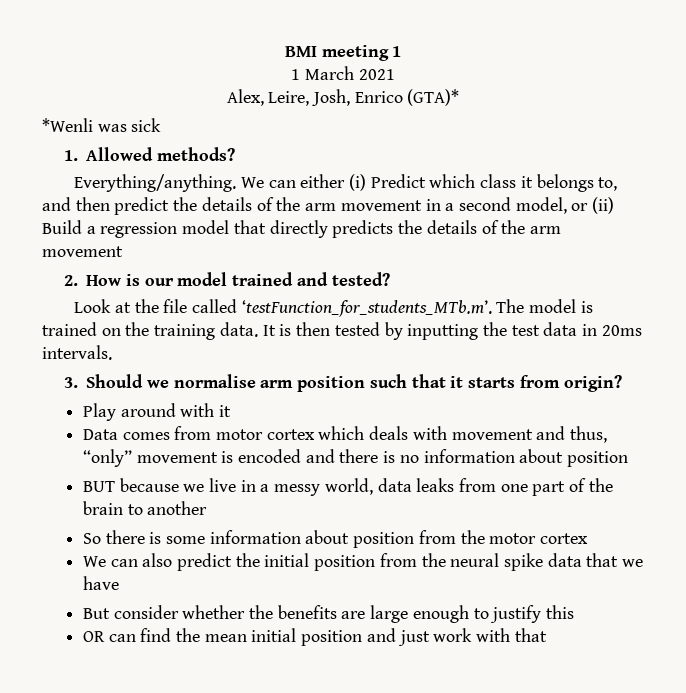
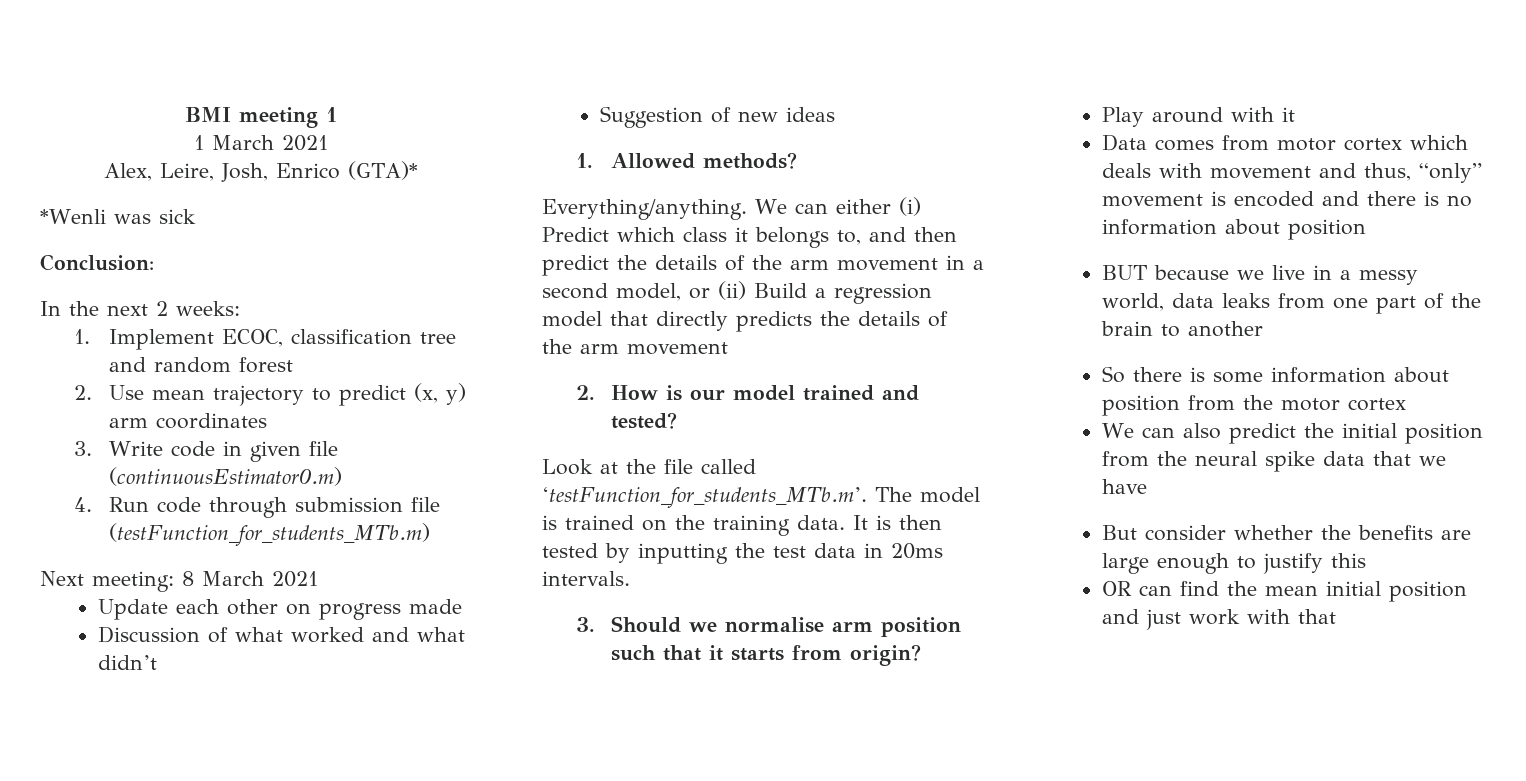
+ Conclusion:
+ In the next 2 weeks:
+ 1. Implement ECOC, classification tree and random forest
+ 2. Use mean trajectory to predict (x, y) arm coordinates
+ 3. Write code in given file (continuousEstimator0.m)
+ 4. Run code through submission file (testFunction_for_students_MTb.m)
+ Next meeting: 8 March 2021
+ Update each other on progress made
+ Discussion of what worked and what didn’t
+ Suggestion of new ideas

